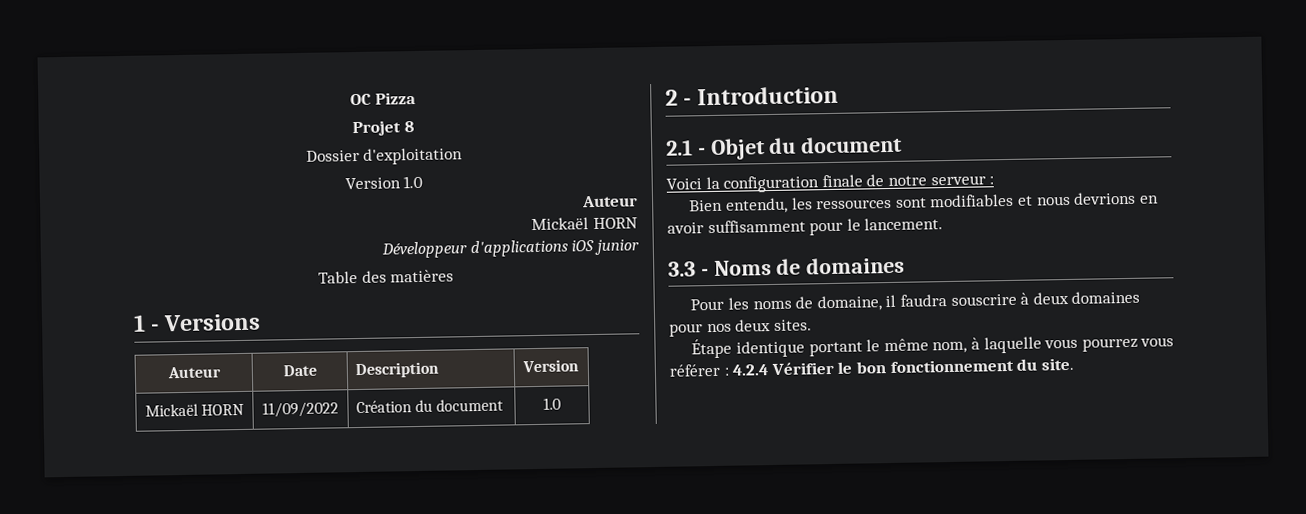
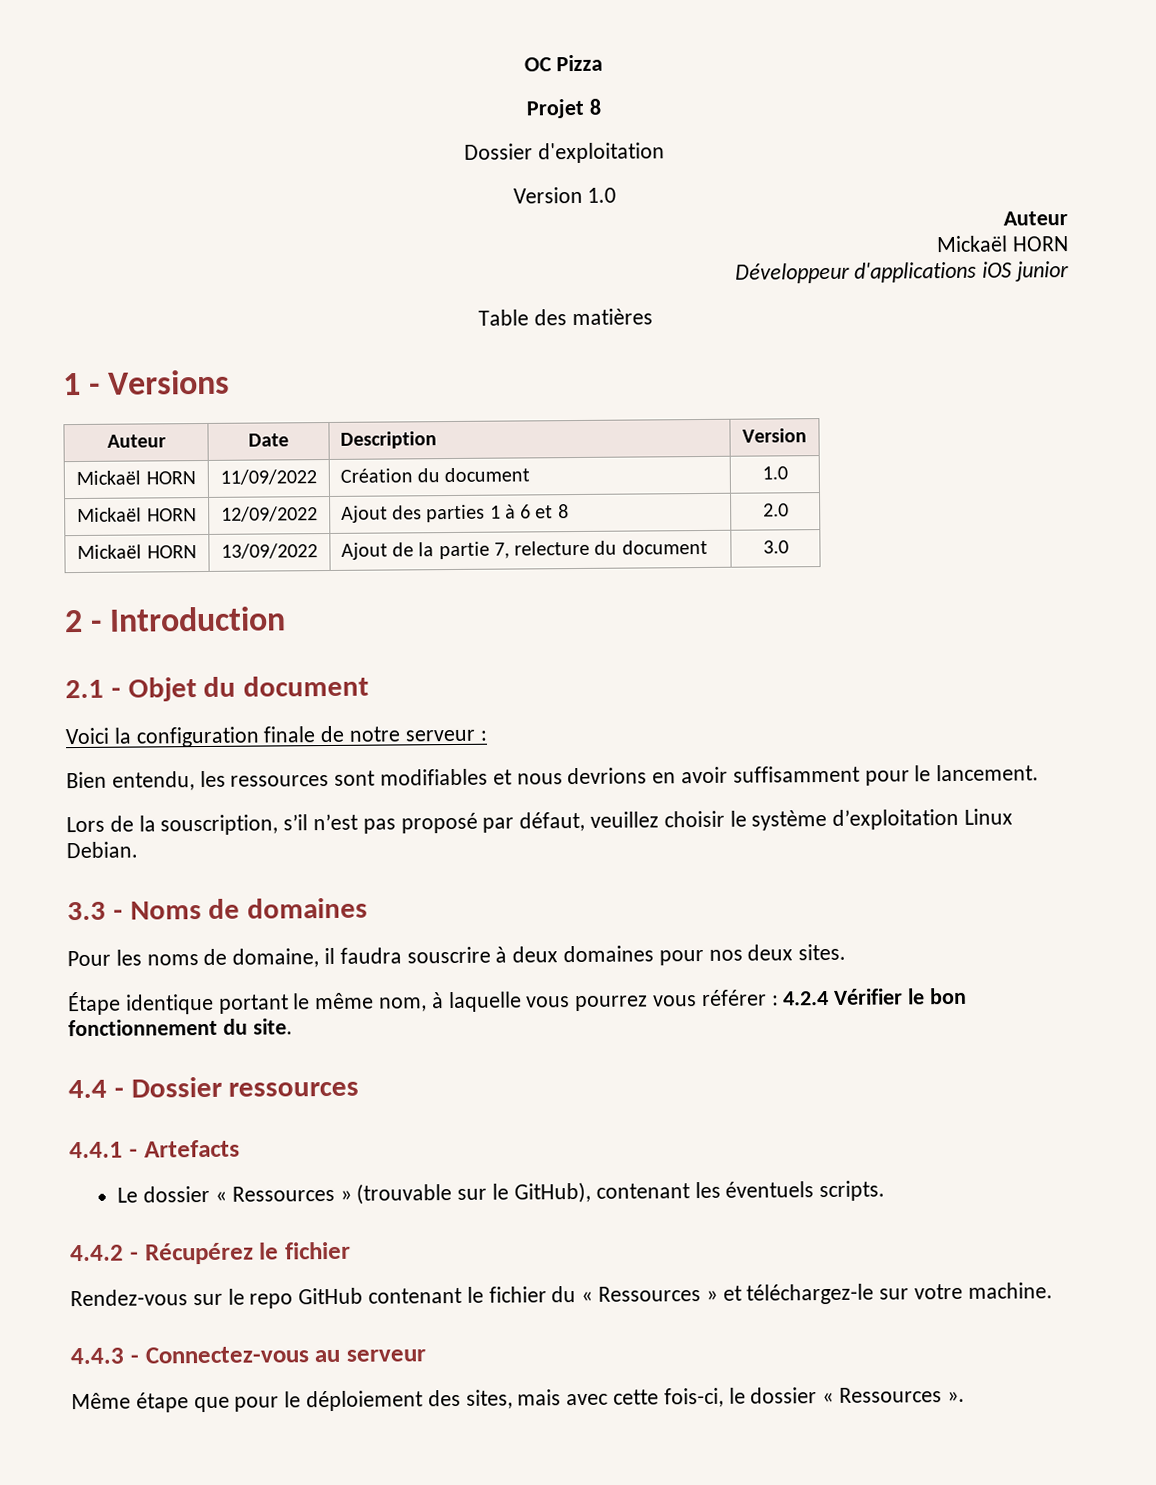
+ Mickaël HORN | 12/09/2022 | Ajout des parties 1 à 6 et 8 | 2.0
+ Mickaël HORN | 13/09/2022 | Ajout de la partie 7, relecture du document | 3.0
+ Lors de la souscription, s’il n’est pas proposé par défaut, veuillez choisir le système d’exploitation Linux Debian.
+ 4.4 - Dossier ressources
+ 4.4.1 - Artefacts
+ Le dossier « Ressources » (trouvable sur le GitHub), contenant les éventuels scripts.
+ 4.4.2 - Récupérez le fichier
+ Rendez-vous sur le repo GitHub contenant le fichier du « Ressources » et téléchargez-le sur votre machine.
+ 4.4.3 - Connectez-vous au serveur
+ Même étape que pour le déploiement des sites, mais avec cette fois-ci, le dossier « Ressources ».

